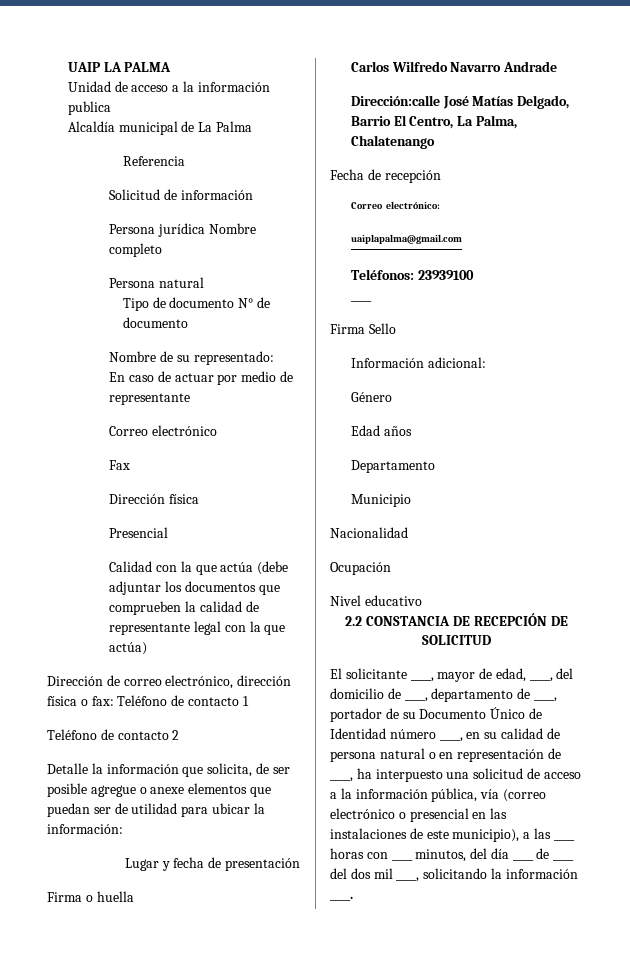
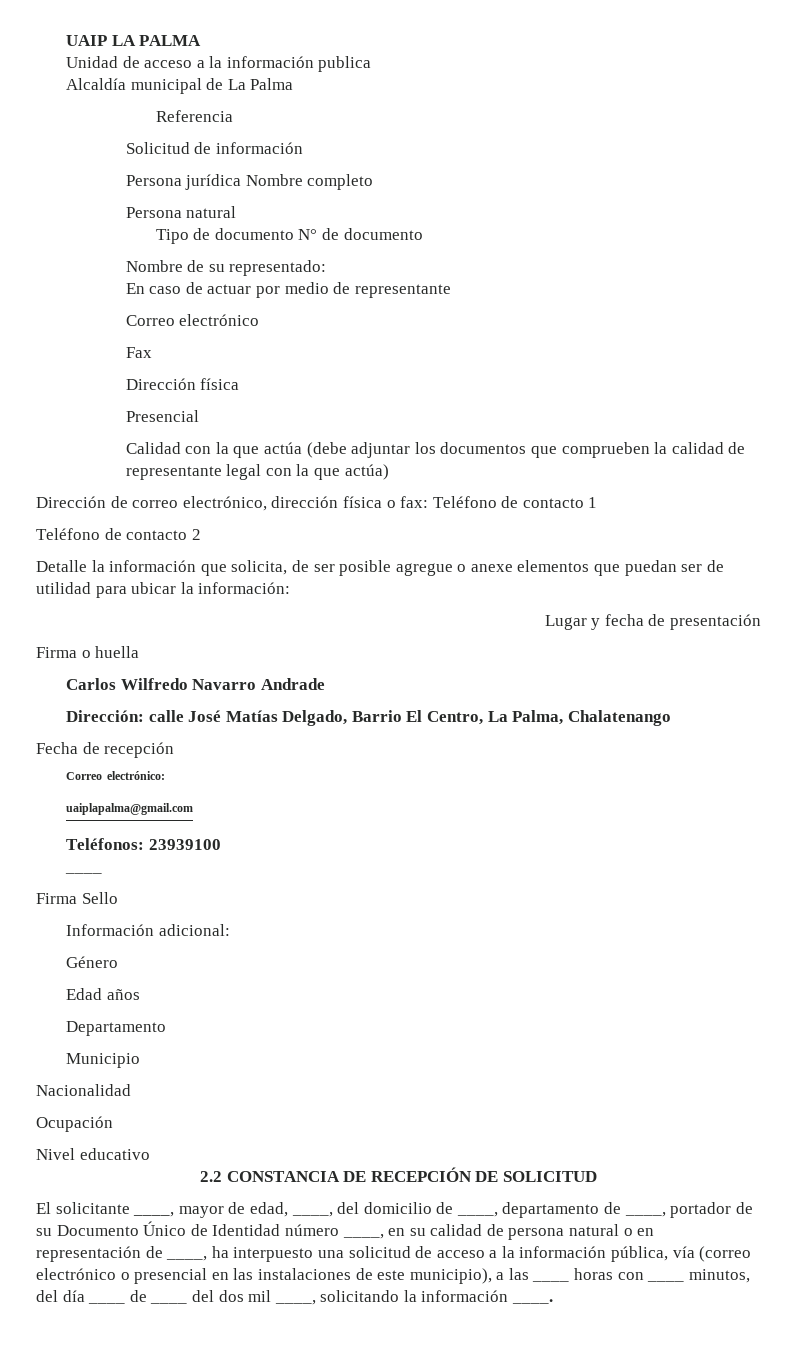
- Dirección:calle José Matías Delgado, Barrio El Centro, La Palma, Chalatenango
+ Dirección: calle José Matías Delgado, Barrio El Centro, La Palma, Chalatenango

